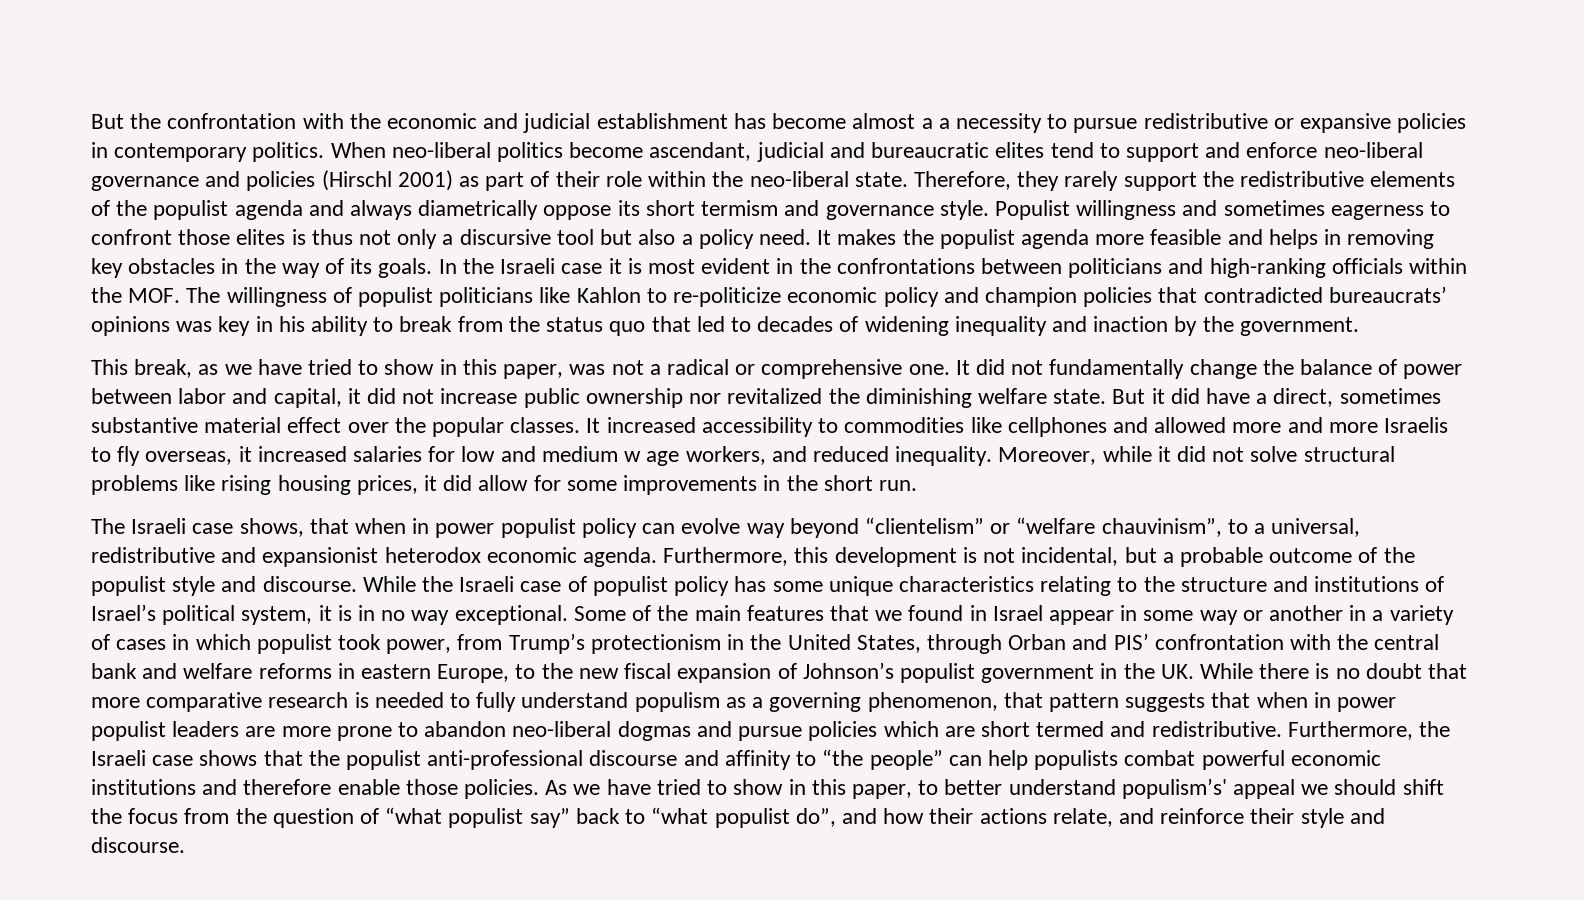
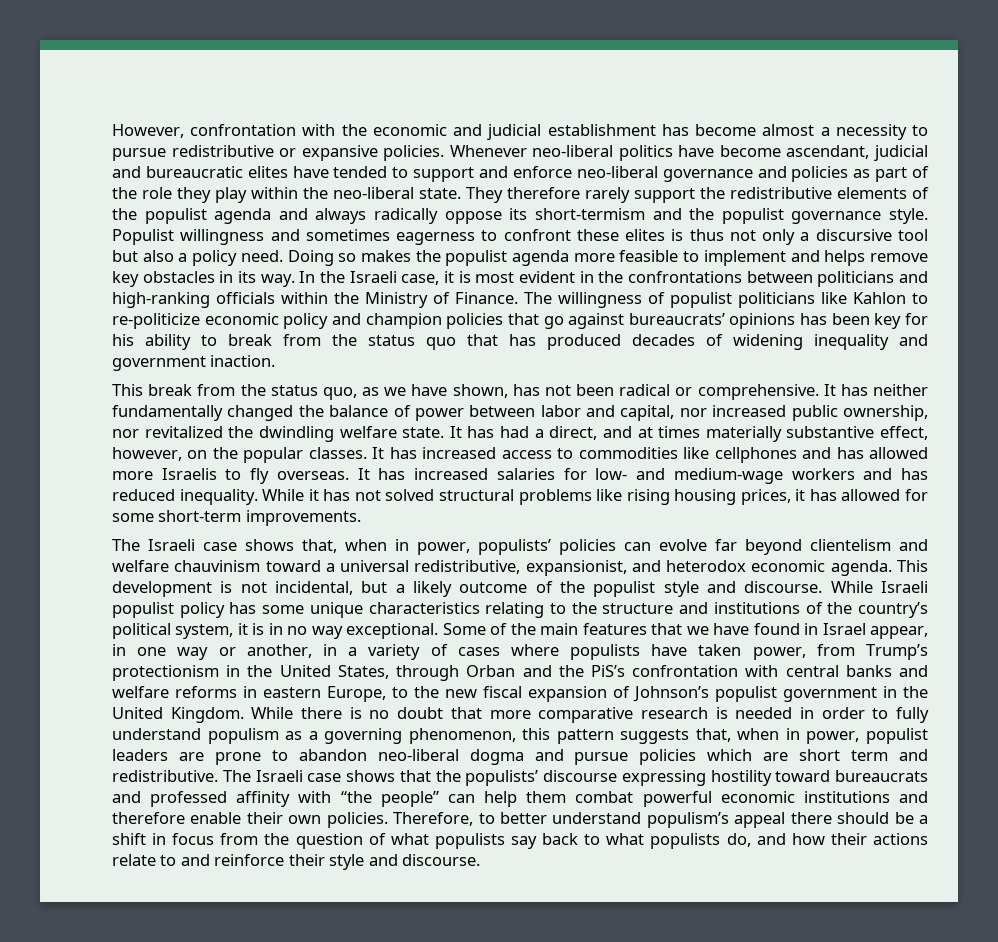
- But the confrontation with the economic and judicial establishment has become almost a a necessity to pursue redistributive or expansive policies in contemporary politics. When neo-liberal politics become ascendant, judicial and bureaucratic elites tend to support and enforce neo-liberal governance and policies (Hirschl 2001) as part of their role within the neo-liberal state.
+ However, confrontation with the economic and judicial establishment has become almost a necessity to pursue redistributive or expansive policies. Whenever neo-liberal politics have become ascendant, judicial and bureaucratic elites have tended to support and enforce neo-liberal governance and policies as part of the role they play within the neo-liberal state.
- Therefore, they rarely support the redistributive elements of the populist agenda and always diametrically oppose its short termism and governance style.
+ They therefore rarely support the redistributive elements of the populist agenda and always radically oppose its short-termism and the populist governance style.
- Populist willingness and sometimes eagerness to confront those elites is thus not only a discursive tool but also a policy need.
+ Populist willingness and sometimes eagerness to confront these elites is thus not only a discursive tool but also a policy need.
- It makes the populist agenda more feasible and helps in removing key obstacles in the way of its goals.
+ Doing so makes the populist agenda more feasible to implement and helps remove key obstacles in its way.
- In the Israeli case it is most evident in the confrontations between politicians and high-ranking officials within the MOF. The willingness of populist politicians like Kahlon to re-politicize economic policy and champion policies that contradicted bureaucrats’ opinions was key in his ability to break from the status quo that led to decades of widening inequality and inaction by the government.
- This break, as we have tried to show in this paper, was not a radical or comprehensive one. It did not fundamentally change the balance of power between labor and capital, it did not increase public ownership nor revitalized the diminishing welfare state.
+ In the Israeli case, it is most evident in the confrontations between politicians and high-ranking officials within the Ministry of Finance. The willingness of populist politicians like Kahlon to re-politicize economic policy and champion policies that go against bureaucrats’ opinions has been key for his ability to break from the status quo that has produced decades of widening inequality and government inaction.
+ This break from the status quo, as we have shown, has not been radical or comprehensive. It has neither fundamentally changed the balance of power between labor and capital, nor increased public ownership, nor revitalized the dwindling welfare state.
- But it did have a direct, sometimes substantive material effect over the popular classes.
+ It has had a direct, and at times materially substantive effect, however, on the popular classes.
- It increased accessibility to commodities like cellphones and allowed more and more Israelis to fly overseas, it increased salaries for low and medium w age workers, and reduced inequality. Moreover, while it did not solve structural problems like rising housing prices, it did allow for some improvements in the short run.
- The Israeli case shows, that when in power populist policy can evolve way beyond “clientelism” or “welfare chauvinism”, to a universal, redistributive and expansionist heterodox economic agenda.
+ It has increased access to commodities like cellphones and has allowed more Israelis to fly overseas. It has increased salaries for low- and medium-wage workers and has reduced inequality. While it has not solved structural problems like rising housing prices, it has allowed for some short-term improvements.
+ The Israeli case shows that, when in power, populists’ policies can evolve far beyond clientelism and welfare chauvinism toward a universal redistributive, expansionist, and heterodox economic agenda.
- Furthermore, this development is not incidental, but a probable outcome of the populist style and discourse.
+ This development is not incidental, but a likely outcome of the populist style and discourse.
- While the Israeli case of populist policy has some unique characteristics relating to the structure and institutions of Israel’s political system, it is in no way exceptional.
+ While Israeli populist policy has some unique characteristics relating to the structure and institutions of the country’s political system, it is in no way exceptional.
- Some of the main features that we found in Israel appear in some way or another in a variety of cases in which populist took power, from Trump’s protectionism in the United States, through Orban and PIS’ confrontation with the central bank and welfare reforms in eastern Europe, to the new fiscal expansion of Johnson’s populist government in the UK. While there is no doubt that more comparative research is needed to fully understand populism as a governing phenomenon, that pattern suggests that when in power populist leaders are more prone to abandon neo-liberal dogmas and pursue policies which are short termed and redistributive.
+ Some of the main features that we have found in Israel appear, in one way or another, in a variety of cases where populists have taken power, from Trump’s protectionism in the United States, through Orban and the PiS’s confrontation with central banks and welfare reforms in eastern Europe, to the new fiscal expansion of Johnson’s populist government in the United Kingdom. While there is no doubt that more comparative research is needed in order to fully understand populism as a governing phenomenon, this pattern suggests that, when in power, populist leaders are prone to abandon neo-liberal dogma and pursue policies which are short term and redistributive.
- Furthermore, the Israeli case shows that the populist anti-professional discourse and affinity to “the people” can help populists combat powerful economic institutions and therefore enable those policies. As we have tried to show in this paper, to better understand populism’s' appeal we should shift the focus from the question of “what populist say” back to “what populist do”, and how their actions relate, and reinforce their style and discourse.
+ The Israeli case shows that the populists’ discourse expressing hostility toward bureaucrats and professed affinity with “the people” can help them combat powerful economic institutions and therefore enable their own policies. Therefore, to better understand populism’s appeal there should be a shift in focus from the question of what populists say back to what populists do, and how their actions relate to and reinforce their style and discourse.

